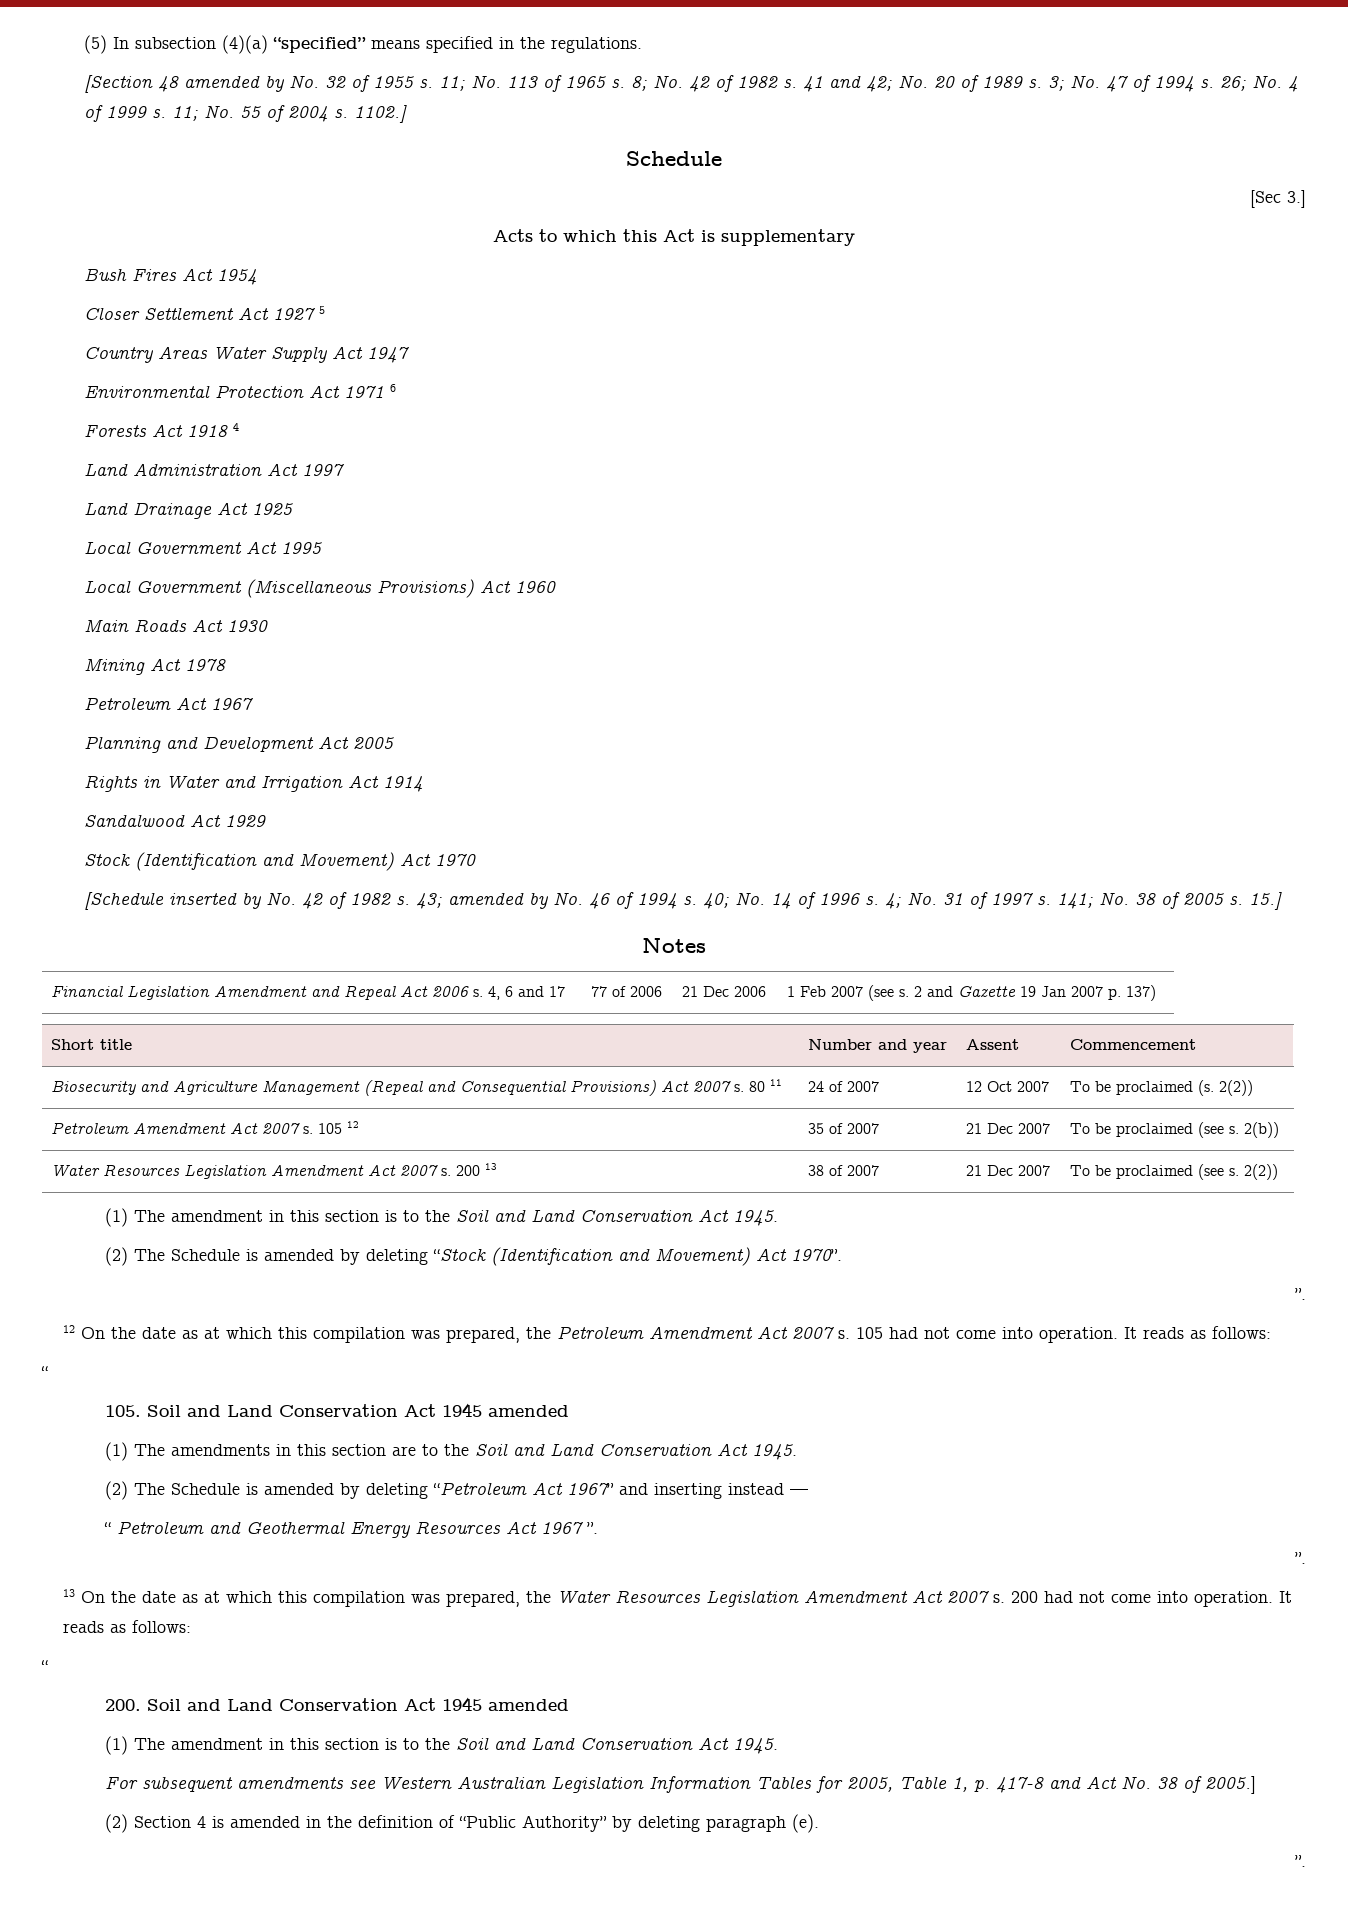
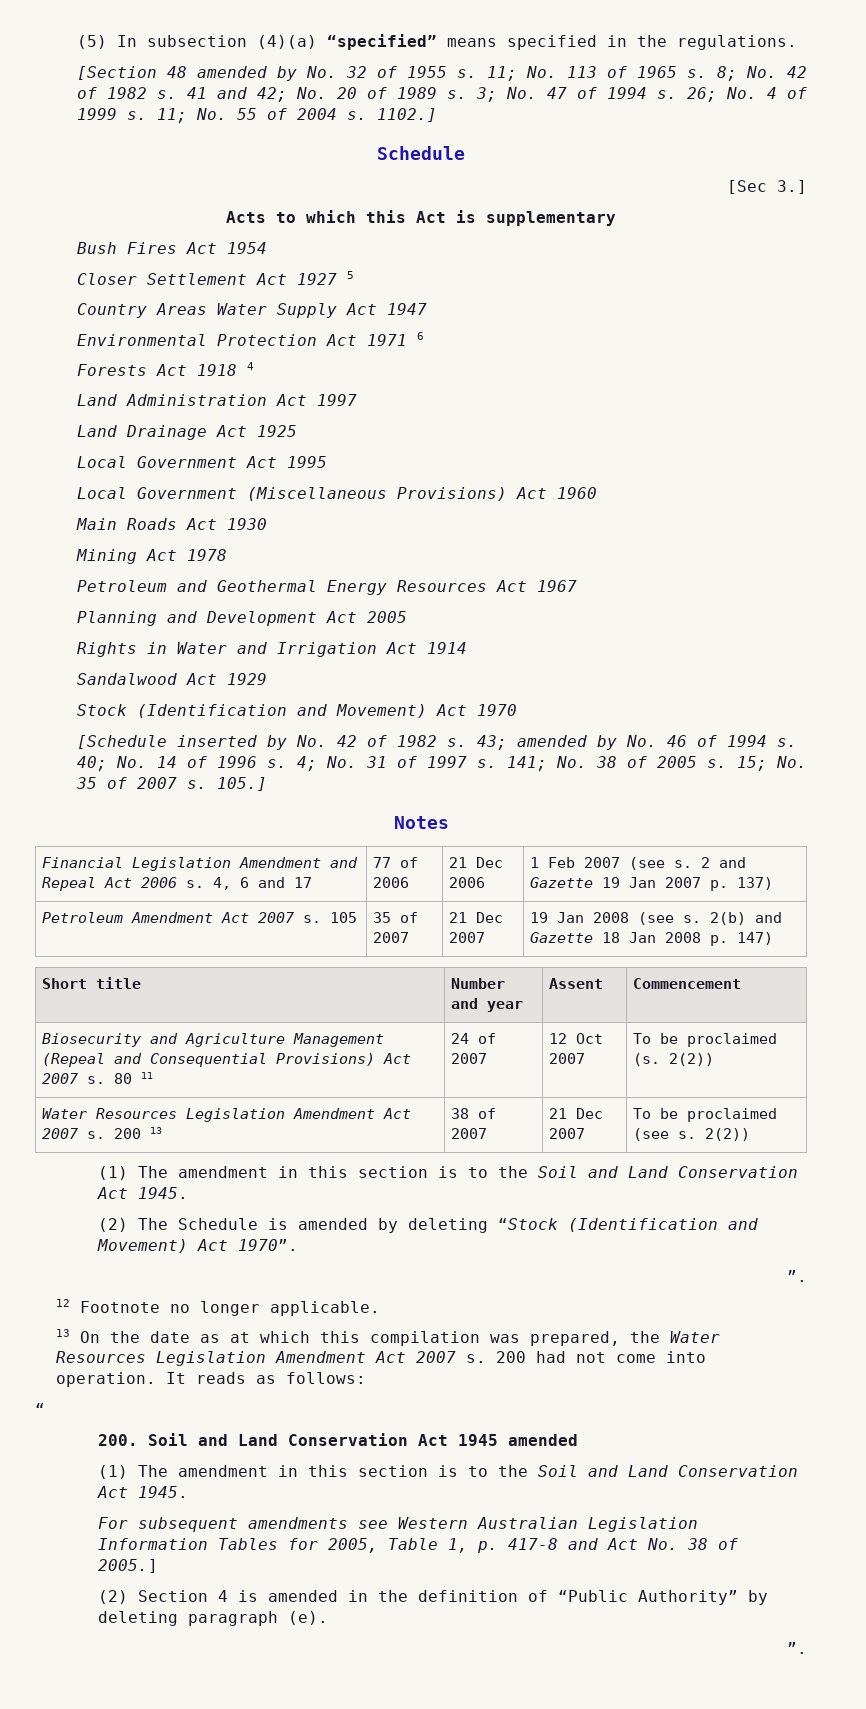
- Petroleum Act 1967
+ Petroleum and Geothermal Energy Resources Act 1967
- 15.]
+ 15; No. 35 of 2007 s. 105.]
+ Petroleum Amendment Act 2007 s. 105 | 35 of 2007 | 21 Dec 2007 | 19 Jan 2008 (see s. 2(b) and Gazette 18 Jan 2008 p. 147)
- Petroleum Amendment Act 2007 s. 105 12 | 35 of 2007 | 21 Dec 2007 | To be proclaimed (see s. 2(b))
- 12 On the date as at which this compilation was prepared, the Petroleum Amendment Act 2007 s. 105 had not come into operation. It reads as follows:
- “
- 105. Soil and Land Conservation Act 1945 amended
- (1) The amendments in this section are to the Soil and Land Conservation Act 1945.
- (2) The Schedule is amended by deleting “Petroleum Act 1967” and inserting instead —
- “ Petroleum and Geothermal Energy Resources Act 1967 ”.
- ”.
+ 12 Footnote no longer applicable.

